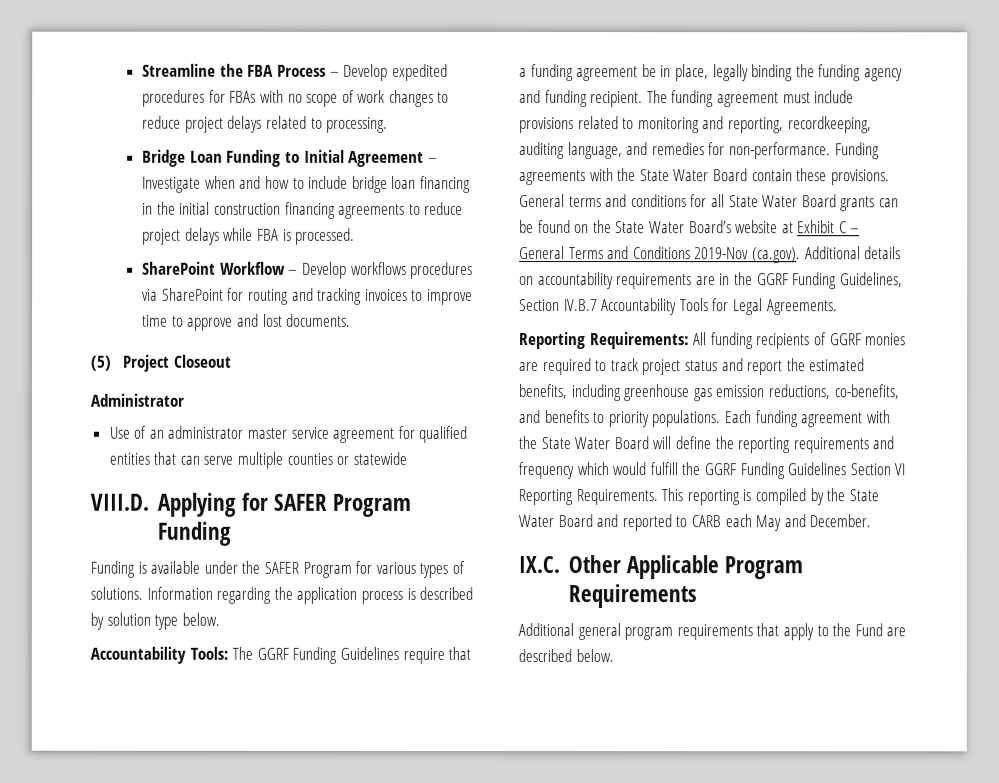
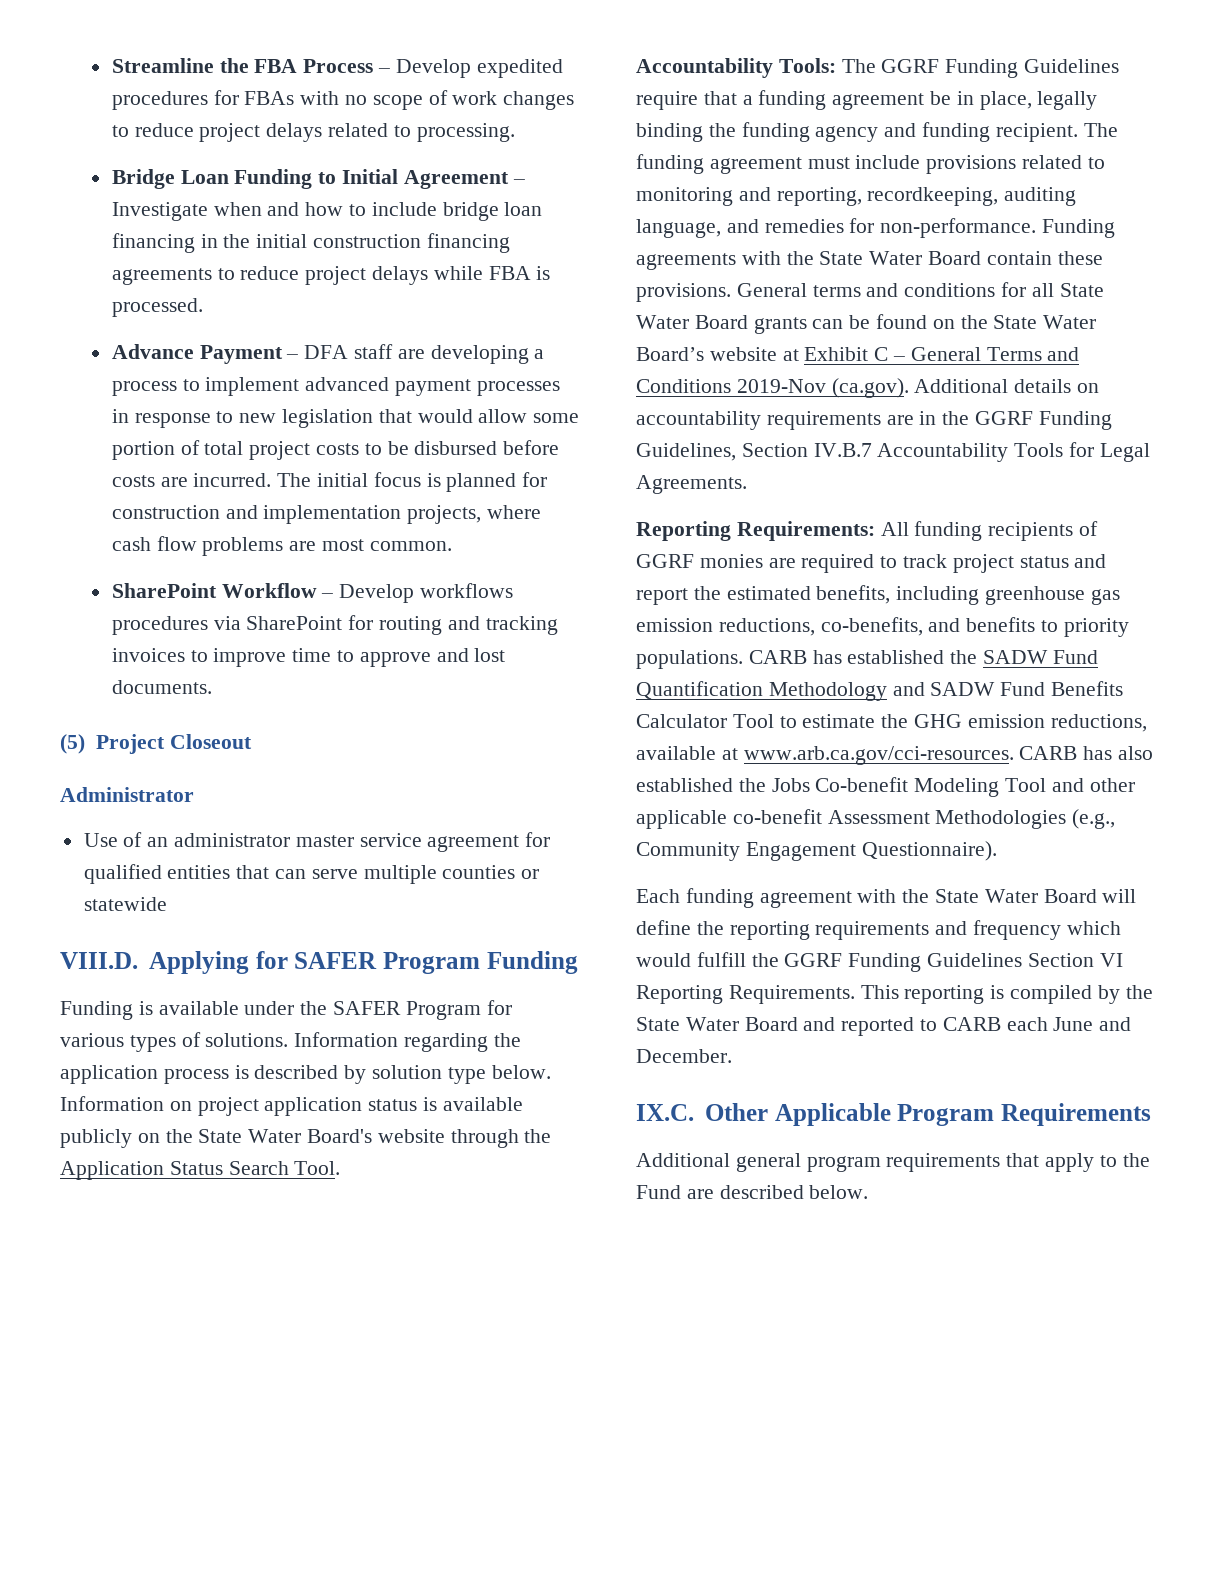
+ Advance Payment – DFA staff are developing a process to implement advanced payment processes in response to new legislation that would allow some portion of total project costs to be disbursed before costs are incurred. The initial focus is planned for construction and implementation projects, where cash flow problems are most common.
+ Information on project application status is available publicly on the State Water Board's website through the Application Status Search Tool.
- Reporting Requirements: All funding recipients of GGRF monies are required to track project status and report the estimated benefits, including greenhouse gas emission reductions, co-benefits, and benefits to priority populations. Each funding agreement with the State Water Board will define the reporting requirements and frequency which would fulfill the GGRF Funding Guidelines Section VI Reporting Requirements.
+ Reporting Requirements: All funding recipients of GGRF monies are required to track project status and report the estimated benefits, including greenhouse gas emission reductions, co-benefits, and benefits to priority populations. CARB has established the SADW Fund Quantification Methodology and SADW Fund Benefits Calculator Tool to estimate the GHG emission reductions, available at www.arb.ca.gov/cci-resources. CARB has also established the Jobs Co-benefit Modeling Tool and other applicable co-benefit Assessment Methodologies (e.g., Community Engagement Questionnaire).
+ Each funding agreement with the State Water Board will define the reporting requirements and frequency which would fulfill the GGRF Funding Guidelines Section VI Reporting Requirements.
- This reporting is compiled by the State Water Board and reported to CARB each May and December.
+ This reporting is compiled by the State Water Board and reported to CARB each June and December.

